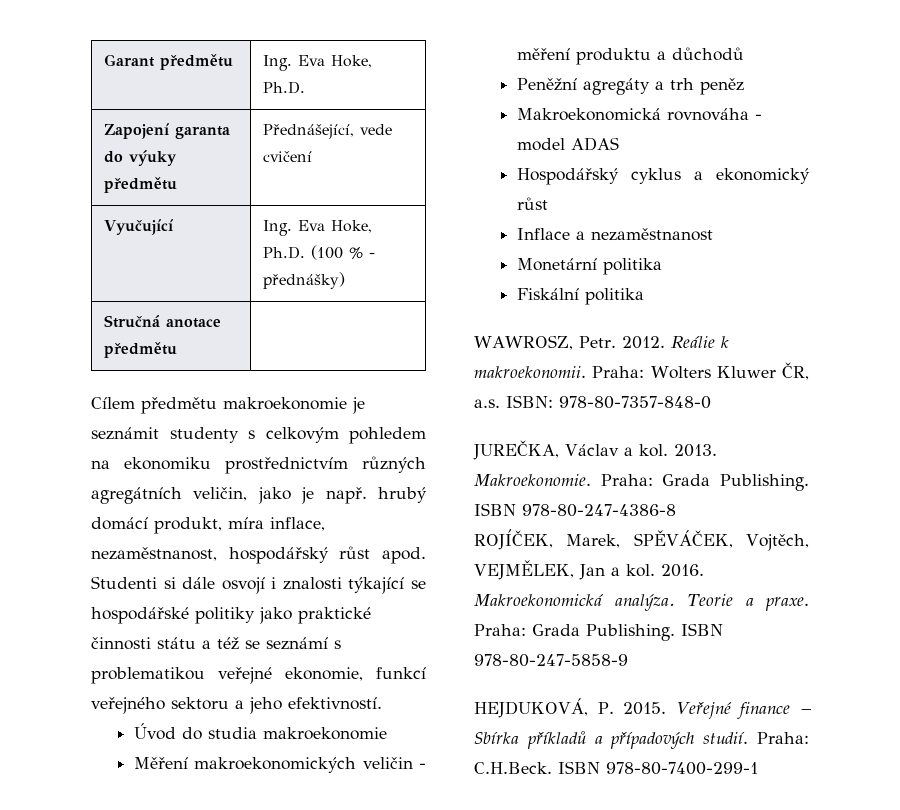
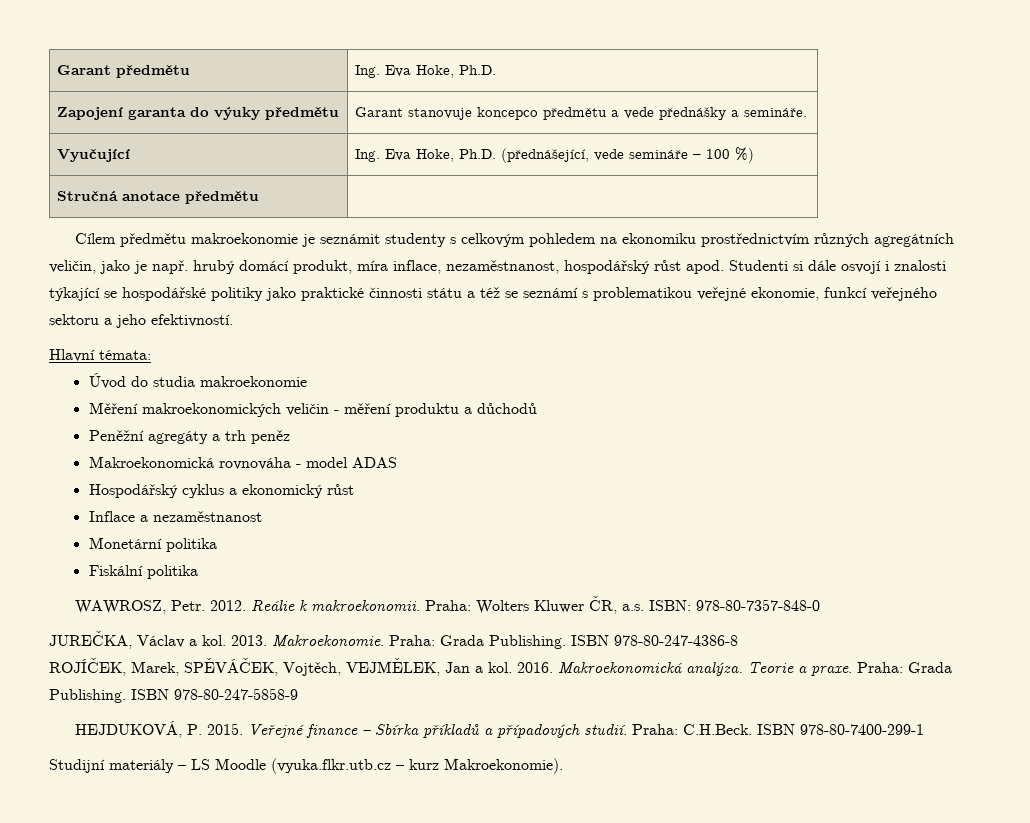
- Zapojení garanta do výuky předmětu | Přednášející, vede cvičení
+ Zapojení garanta do výuky předmětu | Garant stanovuje koncepco předmětu a vede přednášky a semináře.
- Vyučující | Ing. Eva Hoke, Ph.D. (100 % - přednášky)
+ Vyučující | Ing. Eva Hoke, Ph.D. (přednášející, vede semináře – 100 %)
+ Hlavní témata:
+ Studijní materiály – LS Moodle (vyuka.flkr.utb.cz – kurz Makroekonomie).

